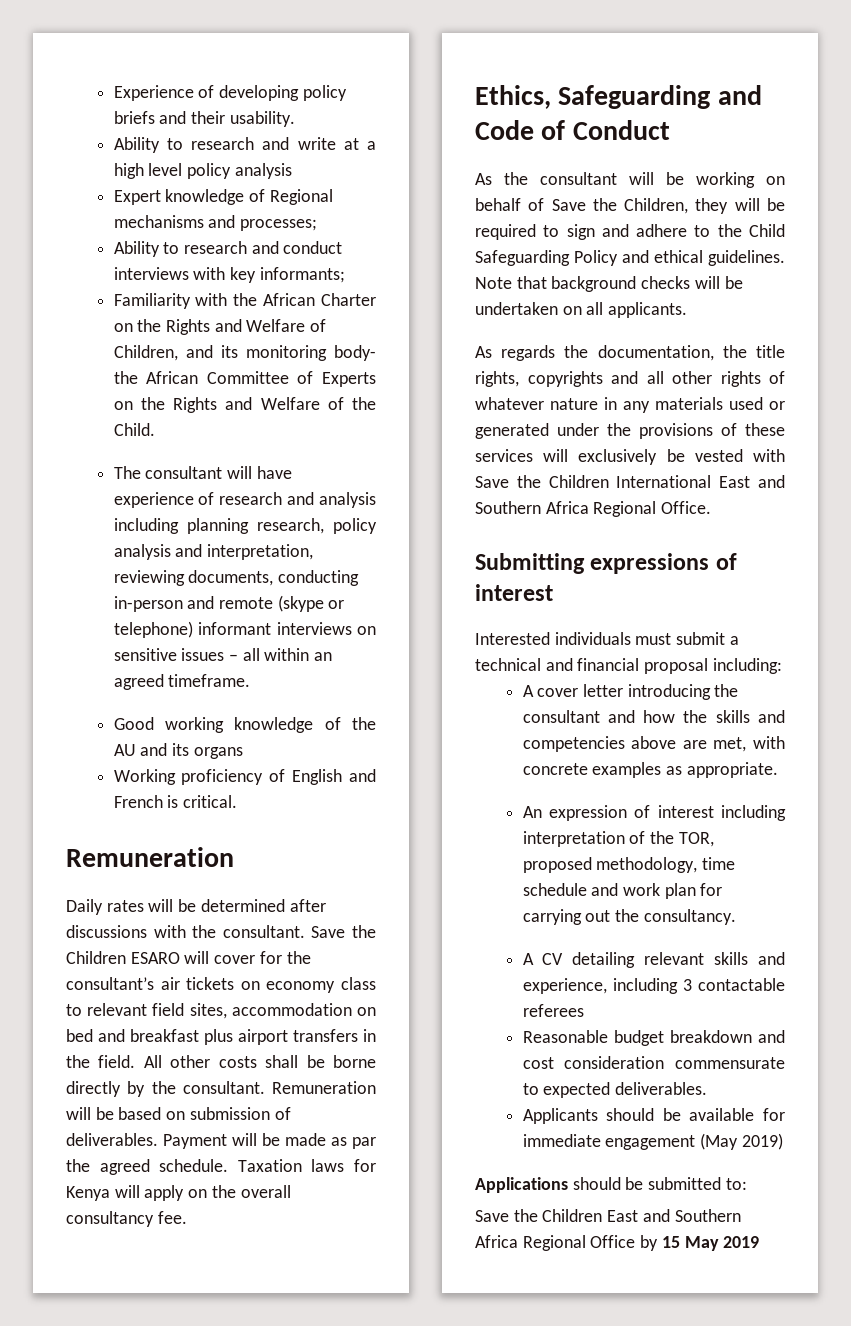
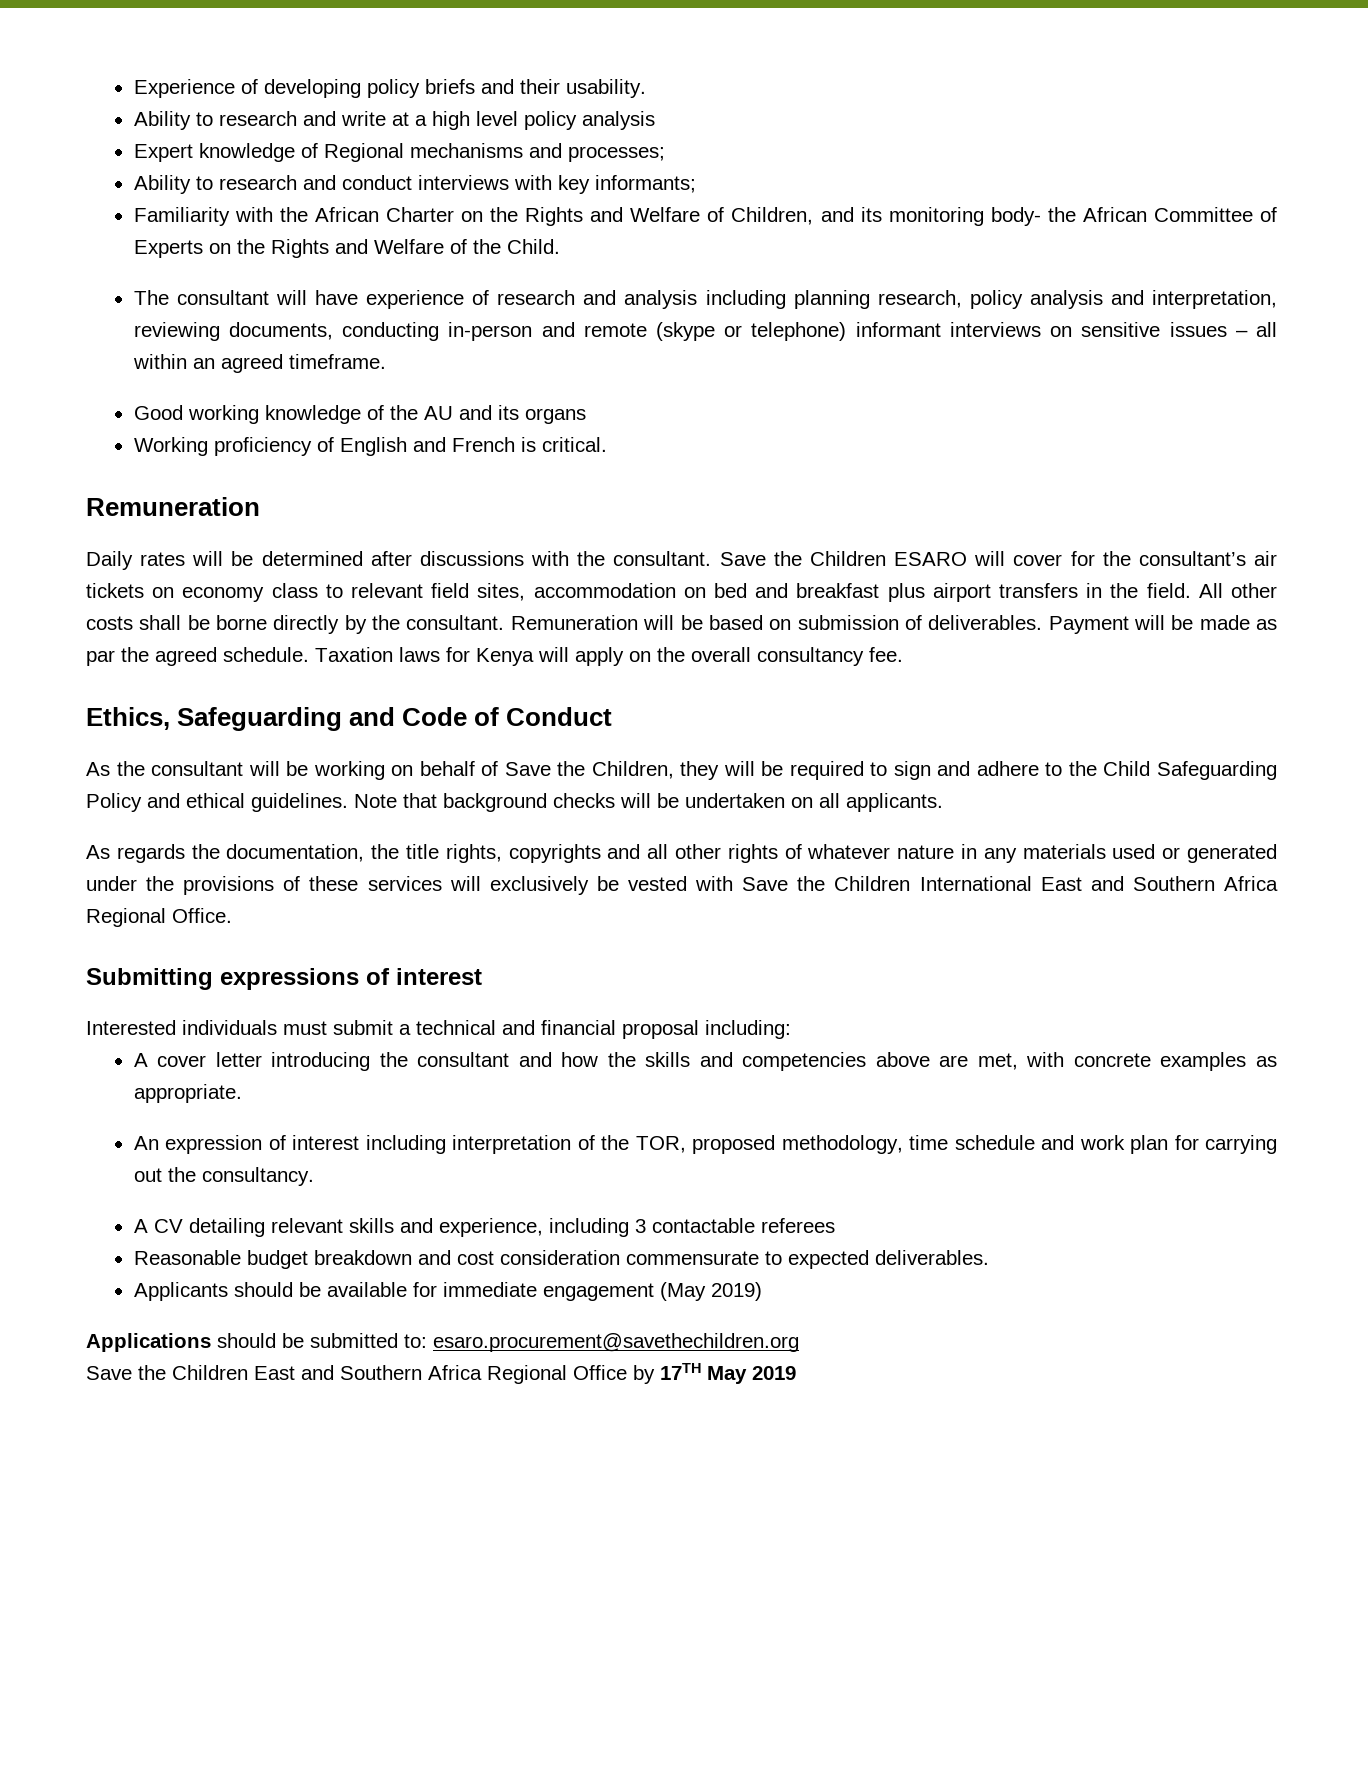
- Applications should be submitted to:
+ Applications should be submitted to: esaro.procurement@savethechildren.org
- Save the Children East and Southern Africa Regional Office by 15 May 2019
+ Save the Children East and Southern Africa Regional Office by 17TH May 2019

